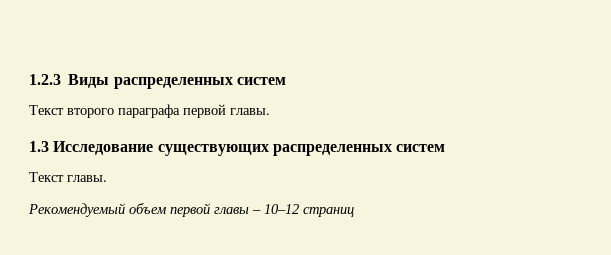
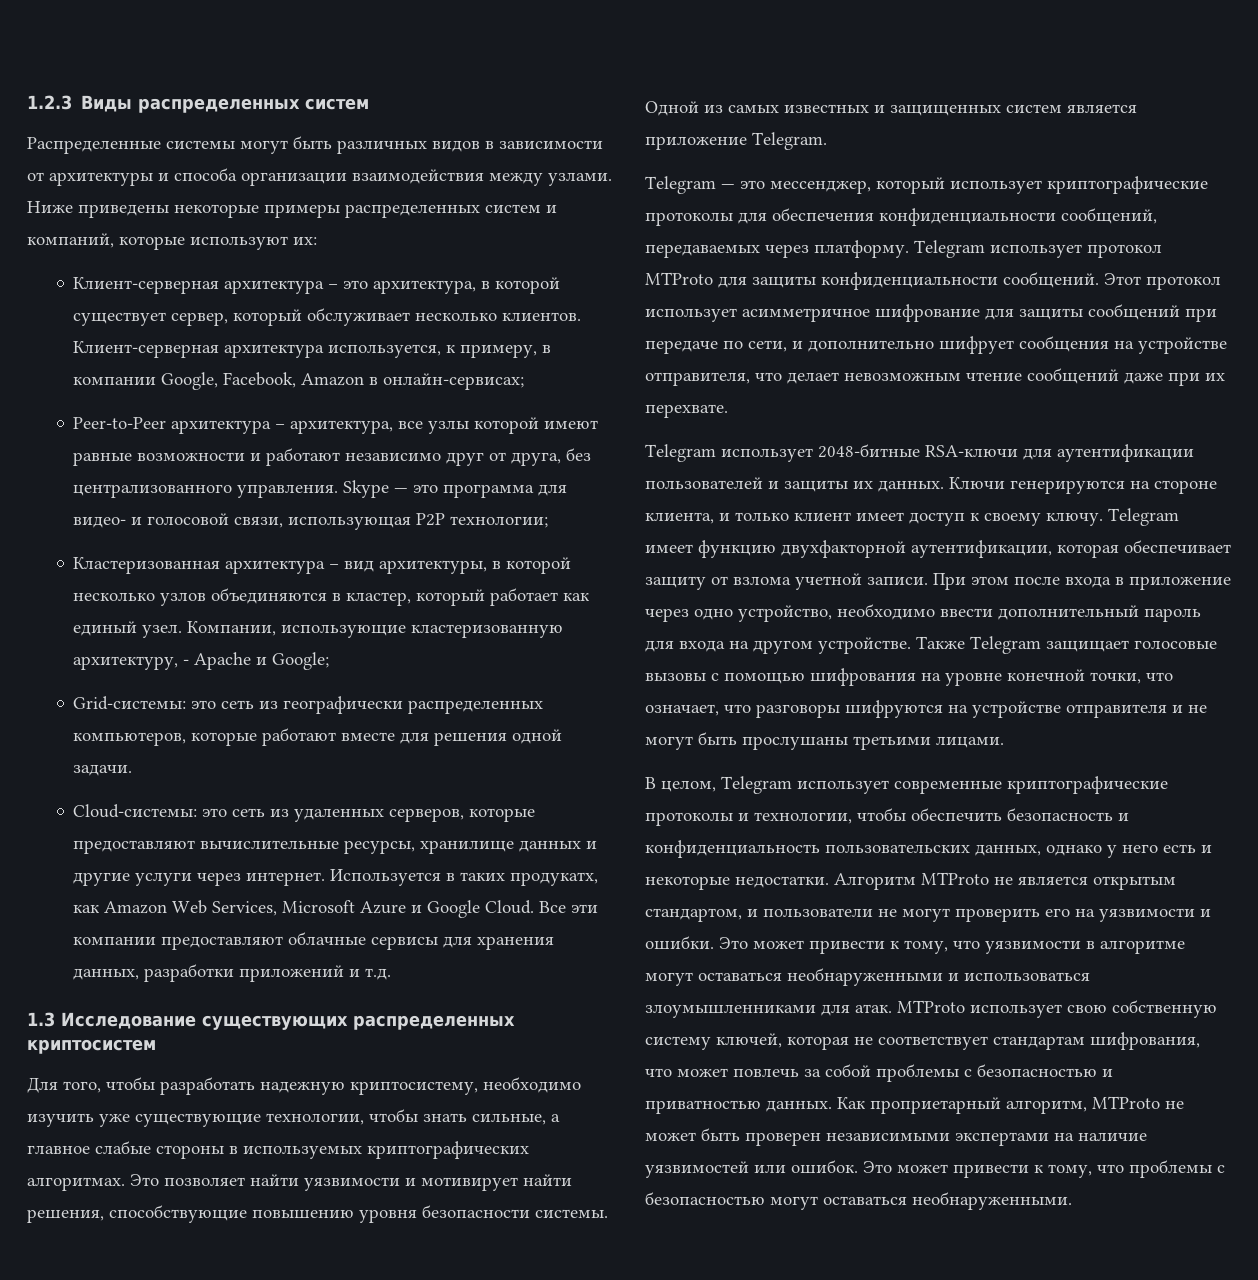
- Текст второго параграфа первой главы.
- 1.3 Исследование существующих распределенных систем
- Текст главы.
- Рекомендуемый объем первой главы – 10–12 страниц
+ Распределенные системы могут быть различных видов в зависимости от архитектуры и способа организации взаимодействия между узлами. Ниже приведены некоторые примеры распределенных систем и компаний, которые используют их:
+ Клиент-серверная архитектура – это архитектура, в которой существует сервер, который обслуживает несколько клиентов. Клиент-серверная архитектура используется, к примеру, в компании Google, Facebook, Amazon в онлайн-сервисах;
+ Peer-to-Peer архитектура – архитектура, все узлы которой имеют равные возможности и работают независимо друг от друга, без централизованного управления. Skype — это программа для видео- и голосовой связи, использующая P2P технологии;
+ Кластеризованная архитектура – вид архитектуры, в которой несколько узлов объединяются в кластер, который работает как единый узел. Компании, использующие кластеризованную архитектуру, - Apache и Google;
+ Grid-системы: это сеть из географически распределенных компьютеров, которые работают вместе для решения одной задачи.
+ Cloud-системы: это сеть из удаленных серверов, которые предоставляют вычислительные ресурсы, хранилище данных и другие услуги через интернет. Используется в таких продукатх, как Amazon Web Services, Microsoft Azure и Google Cloud. Все эти компании предоставляют облачные сервисы для хранения данных, разработки приложений и т.д.
+ 1.3 Исследование существующих распределенных криптосистем
+ Для того, чтобы разработать надежную криптосистему, необходимо изучить уже существующие технологии, чтобы знать сильные, а главное слабые стороны в используемых криптографических алгоритмах. Это позволяет найти уязвимости и мотивирует найти решения, способствующие повышению уровня безопасности системы. Одной из самых известных и защищенных систем является приложение Telegram.
+ Telegram — это мессенджер, который использует криптографические протоколы для обеспечения конфиденциальности сообщений, передаваемых через платформу. Telegram использует протокол MTProto для защиты конфиденциальности сообщений. Этот протокол использует асимметричное шифрование для защиты сообщений при передаче по сети, и дополнительно шифрует сообщения на устройстве отправителя, что делает невозможным чтение сообщений даже при их перехвате.
+ Telegram использует 2048-битные RSA-ключи для аутентификации пользователей и защиты их данных. Ключи генерируются на стороне клиента, и только клиент имеет доступ к своему ключу. Telegram имеет функцию двухфакторной аутентификации, которая обеспечивает защиту от взлома учетной записи. При этом после входа в приложение через одно устройство, необходимо ввести дополнительный пароль для входа на другом устройстве. Также Telegram защищает голосовые вызовы с помощью шифрования на уровне конечной точки, что означает, что разговоры шифруются на устройстве отправителя и не могут быть прослушаны третьими лицами.
+ В целом, Telegram использует современные криптографические протоколы и технологии, чтобы обеспечить безопасность и конфиденциальность пользовательских данных, однако у него есть и некоторые недостатки. Алгоритм MTProto не является открытым стандартом, и пользователи не могут проверить его на уязвимости и ошибки. Это может привести к тому, что уязвимости в алгоритме могут оставаться необнаруженными и использоваться злоумышленниками для атак. MTProto использует свою собственную систему ключей, которая не соответствует стандартам шифрования, что может повлечь за собой проблемы с безопасностью и приватностью данных. Как проприетарный алгоритм, MTProto не может быть проверен независимыми экспертами на наличие уязвимостей или ошибок. Это может привести к тому, что проблемы с безопасностью могут оставаться необнаруженными.

